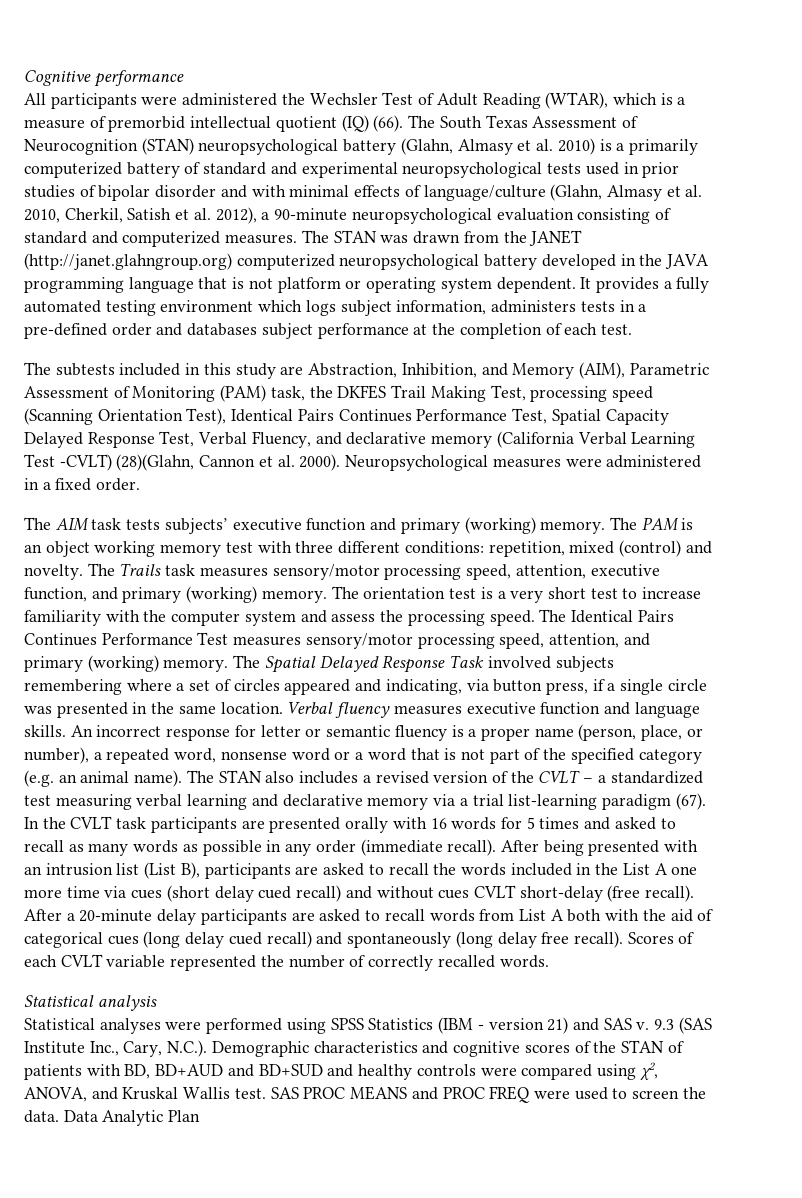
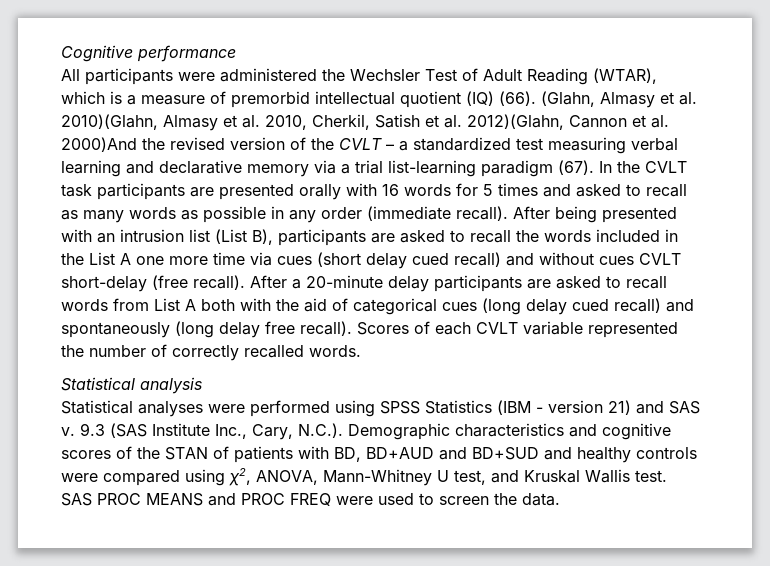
- The South Texas Assessment of Neurocognition (STAN) neuropsychological battery (Glahn, Almasy et al. 2010) is a primarily computerized battery of standard and experimental neuropsychological tests used in prior studies of bipolar disorder and with minimal effects of language/culture (Glahn, Almasy et al. 2010, Cherkil, Satish et al. 2012), a 90-minute neuropsychological evaluation consisting of standard and computerized measures. The STAN was drawn from the JANET (http://janet.glahngroup.org) computerized neuropsychological battery developed in the JAVA programming language that is not platform or operating system dependent. It provides a fully automated testing environment which logs subject information, administers tests in a pre-defined order and databases subject performance at the completion of each test.
- The subtests included in this study are Abstraction, Inhibition, and Memory (AIM), Parametric Assessment of Monitoring (PAM) task, the DKFES Trail Making Test, processing speed (Scanning Orientation Test), Identical Pairs Continues Performance Test, Spatial Capacity Delayed Response Test, Verbal Fluency, and declarative memory (California Verbal Learning Test -CVLT) (28)(Glahn, Cannon et al. 2000). Neuropsychological measures were administered in a fixed order.
- The AIM task tests subjects’ executive function and primary (working) memory. The PAM is an object working memory test with three different conditions: repetition, mixed (control) and novelty. The Trails task measures sensory/motor processing speed, attention, executive function, and primary (working) memory. The orientation test is a very short test to increase familiarity with the computer system and assess the processing speed. The Identical Pairs Continues Performance Test measures sensory/motor processing speed, attention, and primary (working) memory. The Spatial Delayed Response Task involved subjects remembering where a set of circles appeared and indicating, via button press, if a single circle was presented in the same location. Verbal fluency measures executive function and language skills. An incorrect response for letter or semantic fluency is a proper name (person, place, or number), a repeated word, nonsense word or a word that is not part of the specified category (e.g. an animal name). The STAN also includes a revised version of the CVLT – a standardized test measuring verbal learning and declarative memory via a trial list-learning paradigm (67).
+ (Glahn, Almasy et al. 2010)(Glahn, Almasy et al. 2010, Cherkil, Satish et al. 2012)(Glahn, Cannon et al. 2000)And the revised version of the CVLT – a standardized test measuring verbal learning and declarative memory via a trial list-learning paradigm (67).
- 9.3 (SAS Institute Inc., Cary, N.C.). Demographic characteristics and cognitive scores of the STAN of patients with BD, BD+AUD and BD+SUD and healthy controls were compared using χ2, ANOVA, and Kruskal Wallis test.
+ 9.3 (SAS Institute Inc., Cary, N.C.). Demographic characteristics and cognitive scores of the STAN of patients with BD, BD+AUD and BD+SUD and healthy controls were compared using χ2, ANOVA, Mann-Whitney U test, and Kruskal Wallis test.
- Data Analytic Plan

